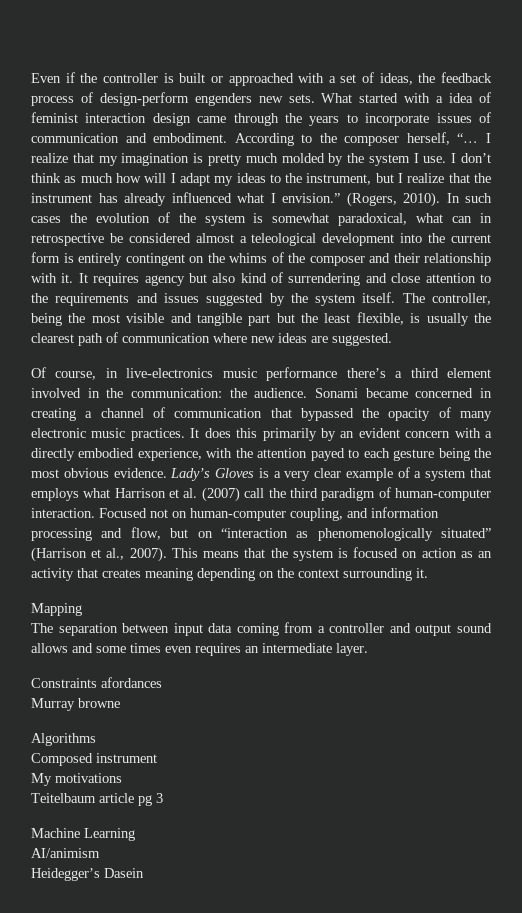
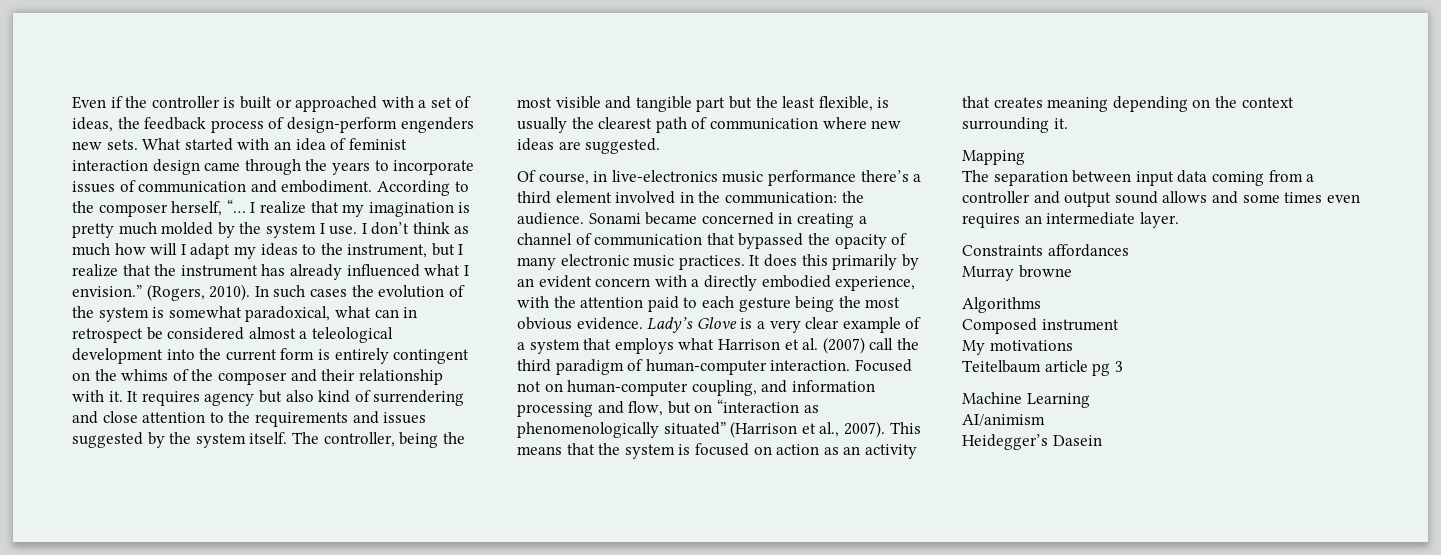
- What started with a idea of feminist interaction design came through the years to incorporate issues of communication and embodiment.
+ What started with an idea of feminist interaction design came through the years to incorporate issues of communication and embodiment.
- In such cases the evolution of the system is somewhat paradoxical, what can in retrospective be considered almost a teleological development into the current form is entirely contingent on the whims of the composer and their relationship with it.
+ In such cases the evolution of the system is somewhat paradoxical, what can in retrospect be considered almost a teleological development into the current form is entirely contingent on the whims of the composer and their relationship with it.
- It does this primarily by an evident concern with a directly embodied experience, with the attention payed to each gesture being the most obvious evidence.
+ It does this primarily by an evident concern with a directly embodied experience, with the attention paid to each gesture being the most obvious evidence.
- Lady’s Gloves is a very clear example of a system that employs what Harrison et al. (2007) call the third paradigm of human-computer interaction.
+ Lady’s Glove is a very clear example of a system that employs what Harrison et al. (2007) call the third paradigm of human-computer interaction.
- Constraints afordances
+ Constraints affordances

